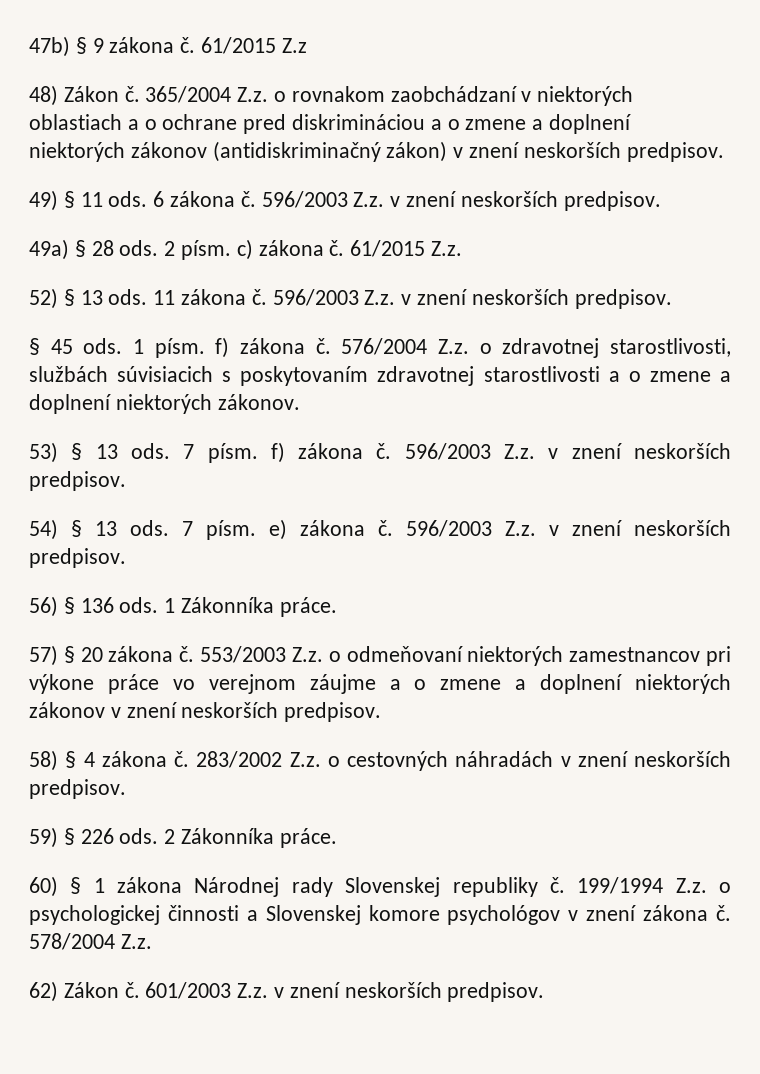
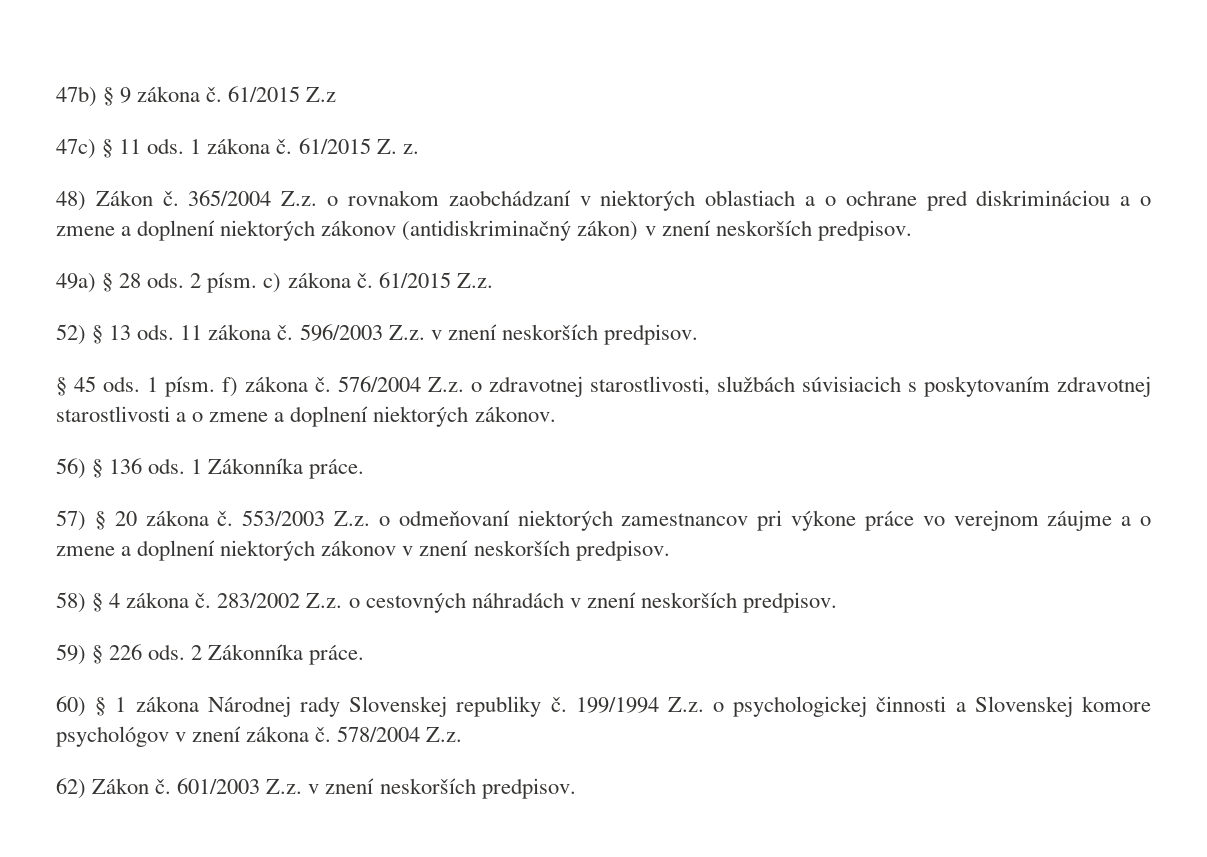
+ 47c) § 11 ods. 1 zákona č. 61/2015 Z. z.
- 49) § 11 ods. 6 zákona č. 596/2003 Z.z. v znení neskorších predpisov.
- 53) § 13 ods. 7 písm. f) zákona č. 596/2003 Z.z. v znení neskorších predpisov.
- 54) § 13 ods. 7 písm. e) zákona č. 596/2003 Z.z. v znení neskorších predpisov.

